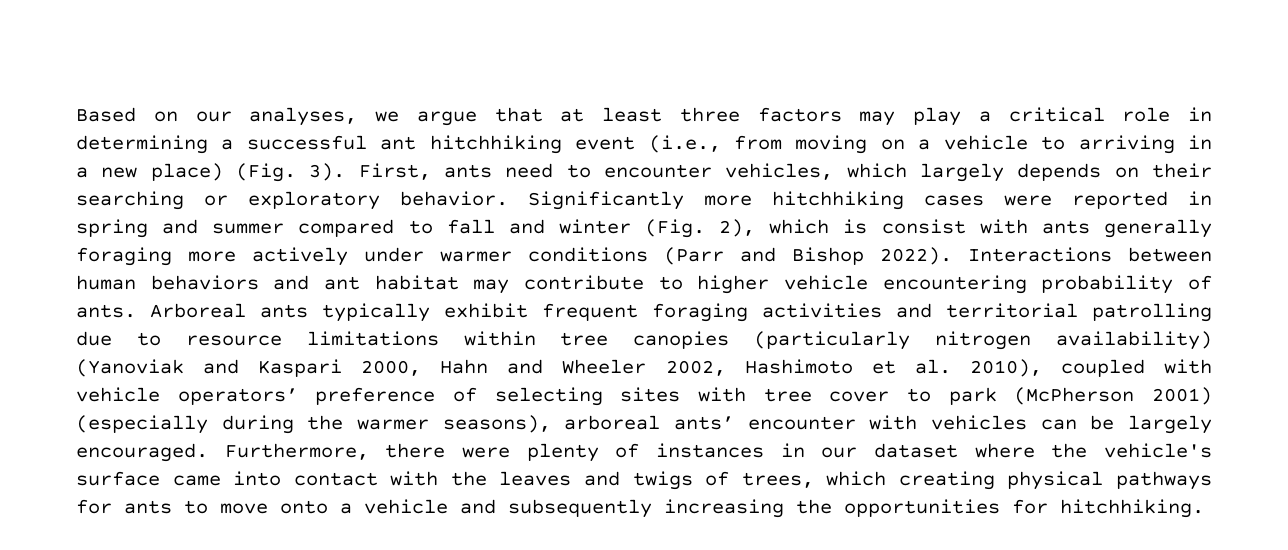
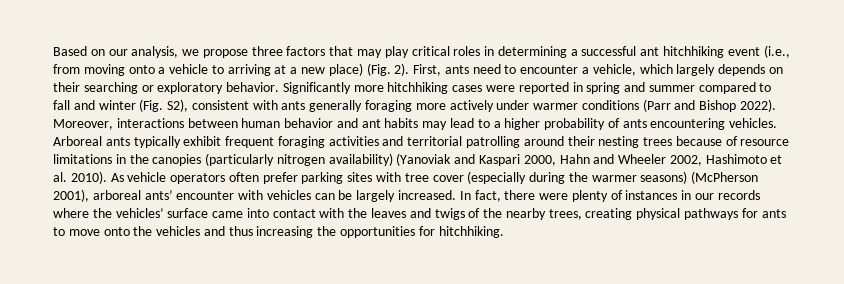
- Based on our analyses, we argue that at least three factors may play a critical role in determining a successful ant hitchhiking event (i.e., from moving on a vehicle to arriving in a new place) (Fig. 3).
+ Based on our analysis, we propose three factors that may play critical roles in determining a successful ant hitchhiking event (i.e., from moving onto a vehicle to arriving at a new place) (Fig. 2).
- First, ants need to encounter vehicles, which largely depends on their searching or exploratory behavior.
+ First, ants need to encounter a vehicle, which largely depends on their searching or exploratory behavior.
- Significantly more hitchhiking cases were reported in spring and summer compared to fall and winter (Fig. 2), which is consist with ants generally foraging more actively under warmer conditions (Parr and Bishop 2022).
+ Significantly more hitchhiking cases were reported in spring and summer compared to fall and winter (Fig. S2), consistent with ants generally foraging more actively under warmer conditions (Parr and Bishop 2022).
- Interactions between human behaviors and ant habitat may contribute to higher vehicle encountering probability of ants.
+ Moreover, interactions between human behavior and ant habits may lead to a higher probability of ants encountering vehicles.
- Arboreal ants typically exhibit frequent foraging activities and territorial patrolling due to resource limitations within tree canopies (particularly nitrogen availability) (Yanoviak and Kaspari 2000, Hahn and Wheeler 2002, Hashimoto et al. 2010), coupled with vehicle operators’ preference of selecting sites with tree cover to park (McPherson 2001) (especially during the warmer seasons), arboreal ants’ encounter with vehicles can be largely encouraged. Furthermore, there were plenty of instances in our dataset where the vehicle's surface came into contact with the leaves and twigs of trees, which creating physical pathways for ants to move onto a vehicle and subsequently increasing the opportunities for hitchhiking.
+ Arboreal ants typically exhibit frequent foraging activities and territorial patrolling around their nesting trees because of resource limitations in the canopies (particularly nitrogen availability) (Yanoviak and Kaspari 2000, Hahn and Wheeler 2002, Hashimoto et al. 2010). As vehicle operators often prefer parking sites with tree cover (especially during the warmer seasons) (McPherson 2001), arboreal ants’ encounter with vehicles can be largely increased. In fact, there were plenty of instances in our records where the vehicles’ surface came into contact with the leaves and twigs of the nearby trees, creating physical pathways for ants to move onto the vehicles and thus increasing the opportunities for hitchhiking.

